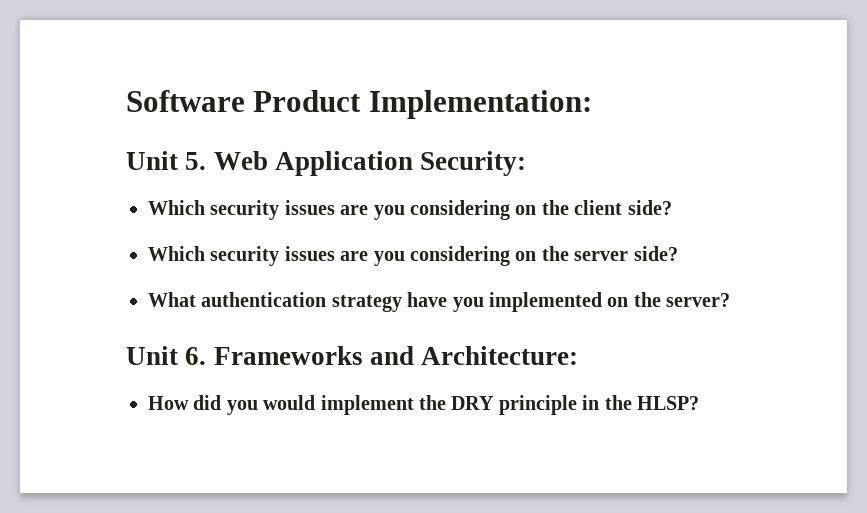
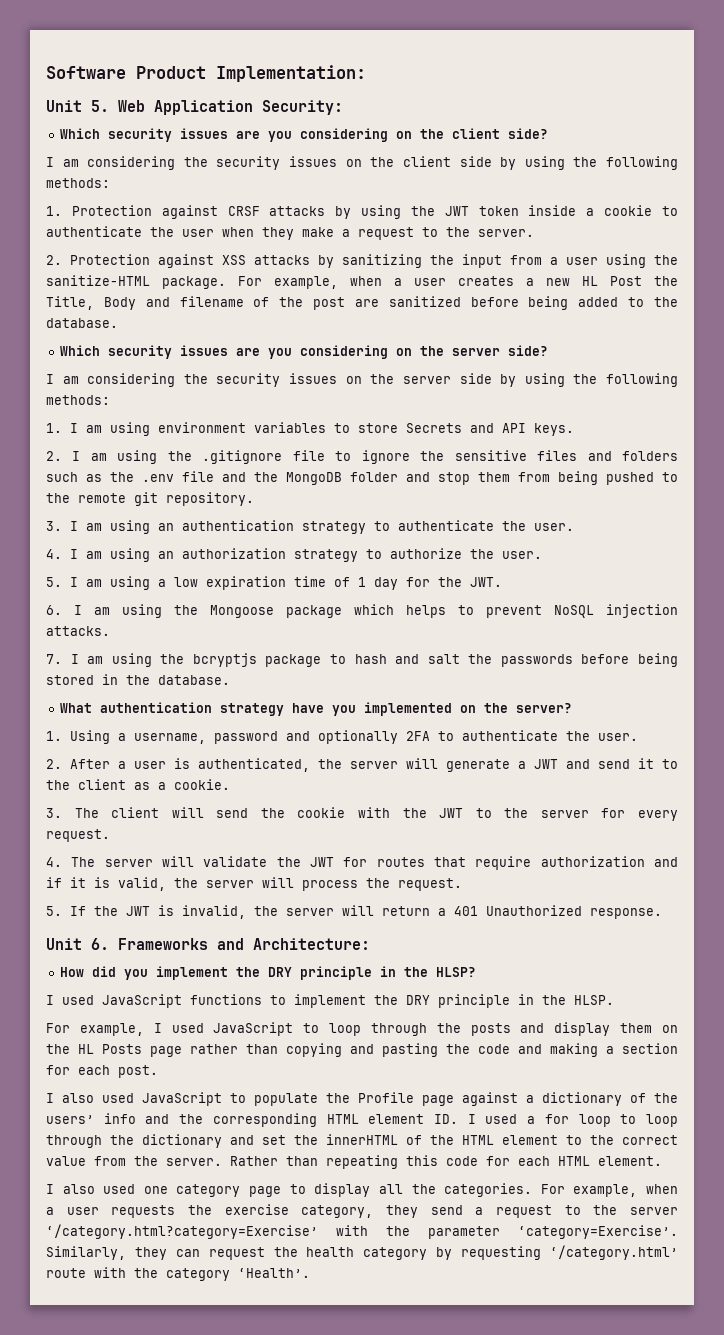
+ I am considering the security issues on the client side by using the following methods:
+ 1. Protection against CRSF attacks by using the JWT token inside a cookie to authenticate the user when they make a request to the server.
+ 2. Protection against XSS attacks by sanitizing the input from a user using the sanitize-HTML package. For example, when a user creates a new HL Post the Title, Body and filename of the post are sanitized before being added to the database.
+ I am considering the security issues on the server side by using the following methods:
+ 1. I am using environment variables to store Secrets and API keys.
+ 2. I am using the .gitignore file to ignore the sensitive files and folders such as the .env file and the MongoDB folder and stop them from being pushed to the remote git repository.
+ 3. I am using an authentication strategy to authenticate the user.
+ 4. I am using an authorization strategy to authorize the user.
+ 5. I am using a low expiration time of 1 day for the JWT.
+ 6. I am using the Mongoose package which helps to prevent NoSQL injection attacks.
+ 7. I am using the bcryptjs package to hash and salt the passwords before being stored in the database.
+ 1. Using a username, password and optionally 2FA to authenticate the user.
+ 2. After a user is authenticated, the server will generate a JWT and send it to the client as a cookie.
+ 3. The client will send the cookie with the JWT to the server for every request.
+ 4. The server will validate the JWT for routes that require authorization and if it is valid, the server will process the request.
+ 5. If the JWT is invalid, the server will return a 401 Unauthorized response.
- How did you would implement the DRY principle in the HLSP?
+ How did you implement the DRY principle in the HLSP?
+ I used JavaScript functions to implement the DRY principle in the HLSP.
+ For example, I used JavaScript to loop through the posts and display them on the HL Posts page rather than copying and pasting the code and making a section for each post.
+ I also used JavaScript to populate the Profile page against a dictionary of the users’ info and the corresponding HTML element ID. I used a for loop to loop through the dictionary and set the innerHTML of the HTML element to the correct value from the server. Rather than repeating this code for each HTML element.
+ I also used one category page to display all the categories. For example, when a user requests the exercise category, they send a request to the server ‘/category.html?category=Exercise’ with the parameter ‘category=Exercise’. Similarly, they can request the health category by requesting ‘/category.html’ route with the category ‘Health’.

